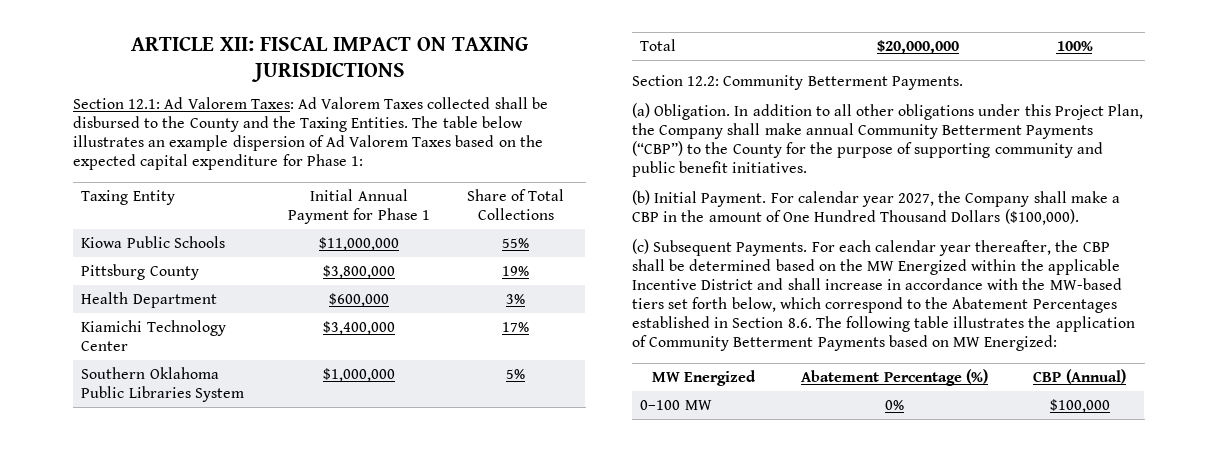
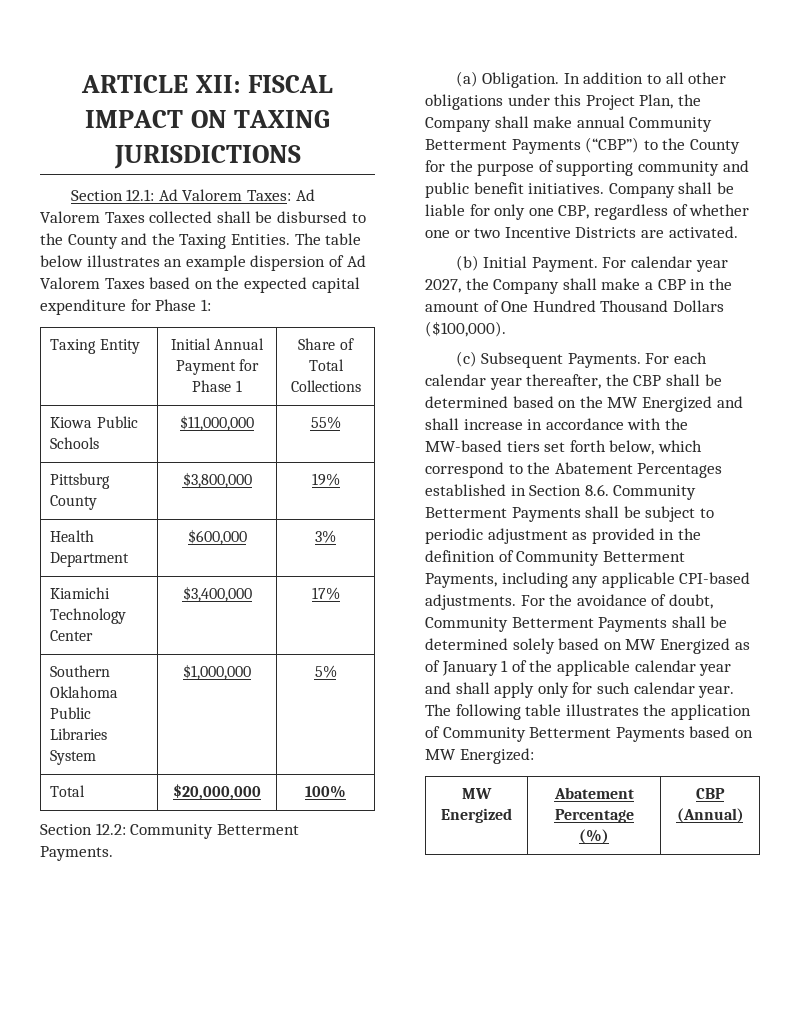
+ Company shall be liable for only one CBP, regardless of whether one or two Incentive Districts are activated.
- For each calendar year thereafter, the CBP shall be determined based on the MW Energized within the applicable Incentive District and shall increase in accordance with the MW-based tiers set forth below, which correspond to the Abatement Percentages established in Section 8.6. The following table illustrates the application of Community Betterment Payments based on MW Energized:
+ For each calendar year thereafter, the CBP shall be determined based on the MW Energized and shall increase in accordance with the MW-based tiers set forth below, which correspond to the Abatement Percentages established in Section 8.6. Community Betterment Payments shall be subject to periodic adjustment as provided in the definition of Community Betterment Payments, including any applicable CPI-based adjustments. For the avoidance of doubt, Community Betterment Payments shall be determined solely based on MW Energized as of January 1 of the applicable calendar year and shall apply only for such calendar year. The following table illustrates the application of Community Betterment Payments based on MW Energized:
- 0–100 MW | 0% | $100,000

